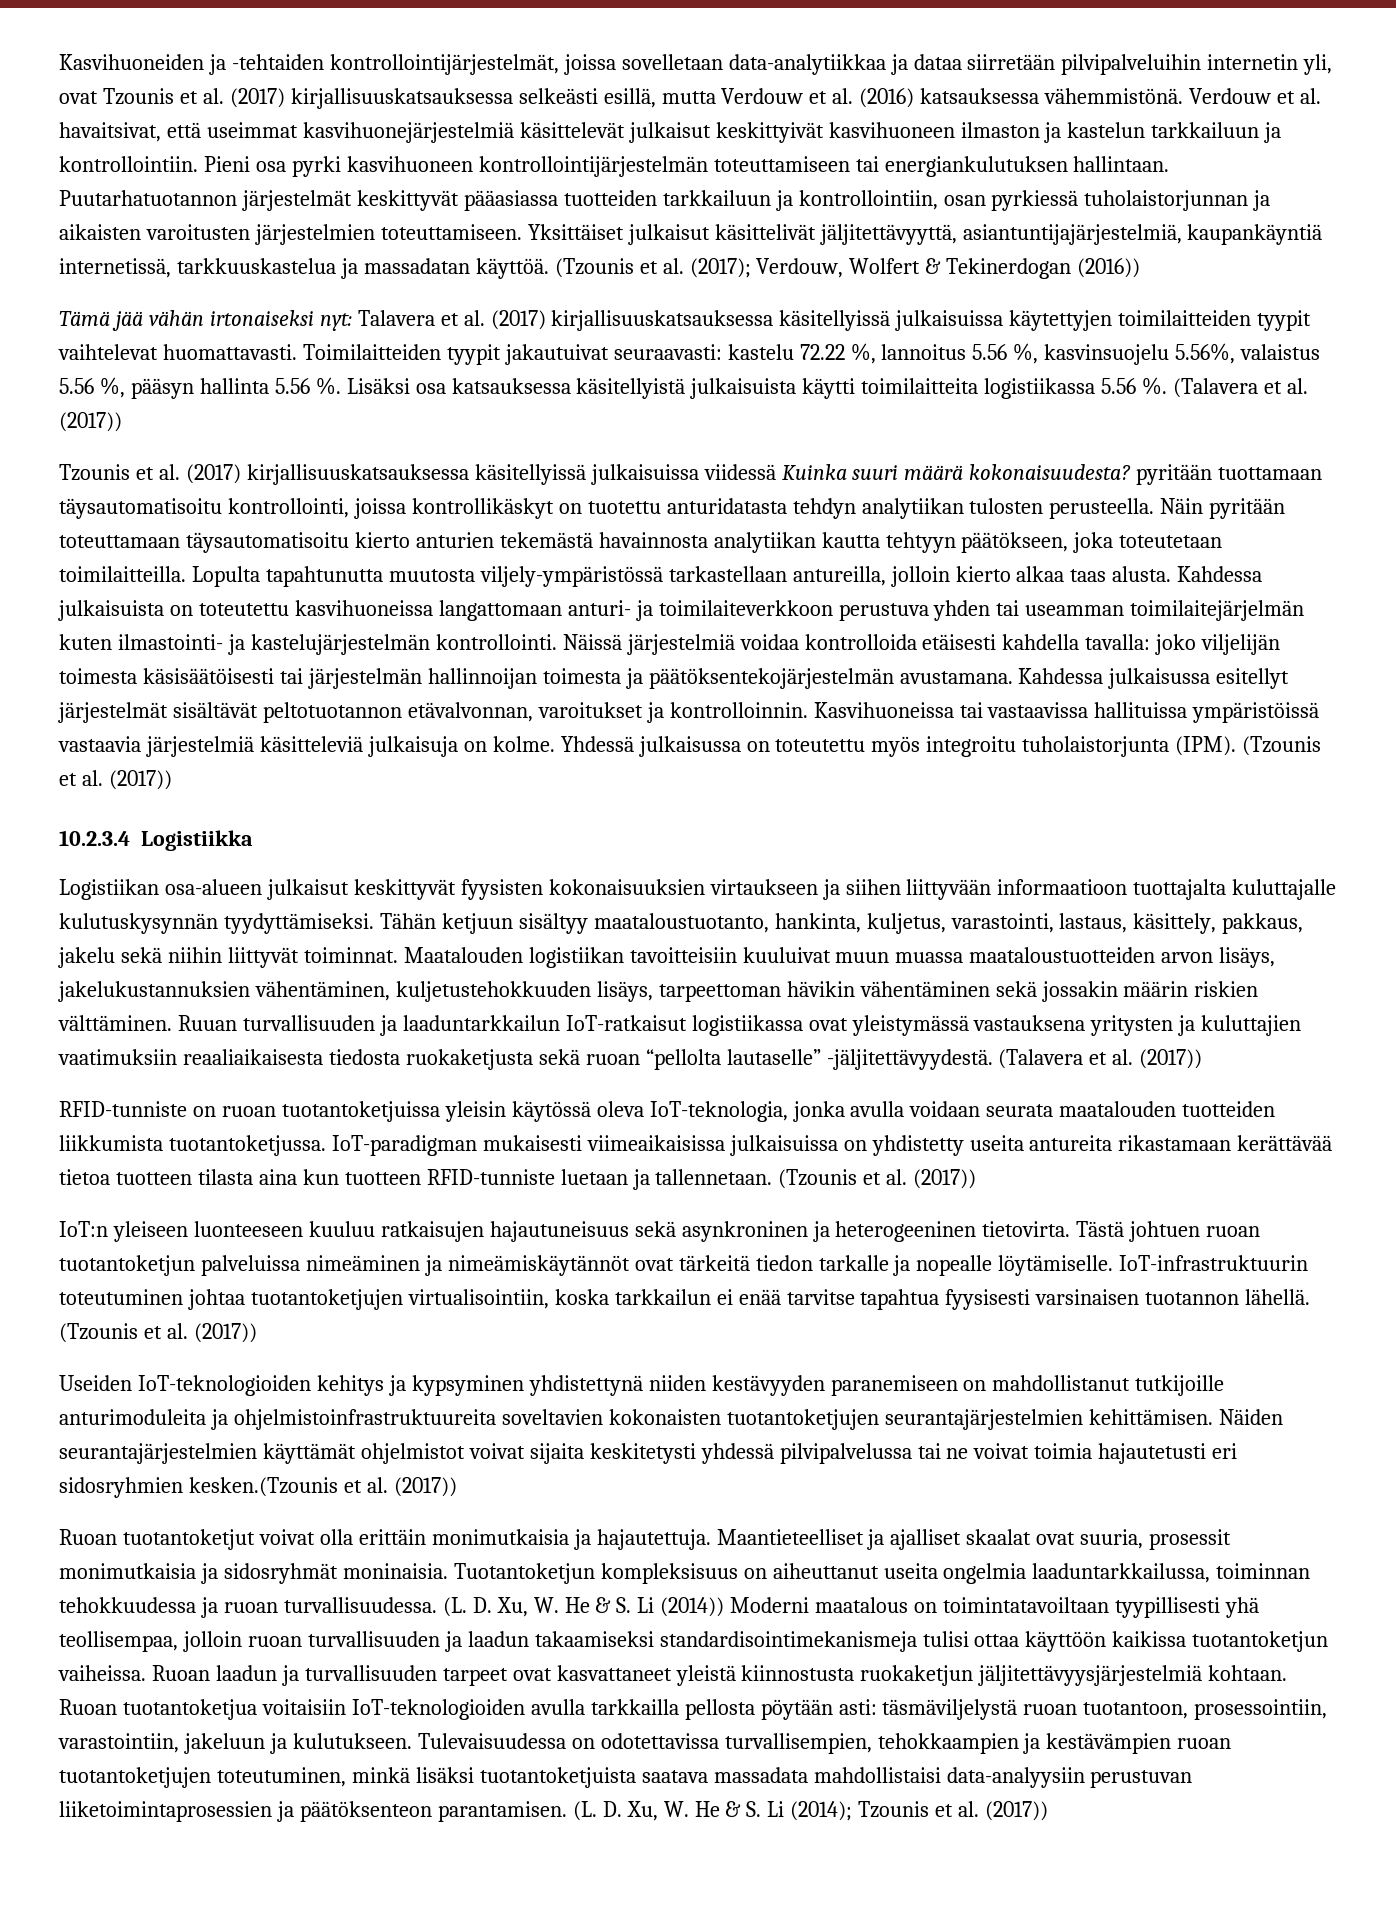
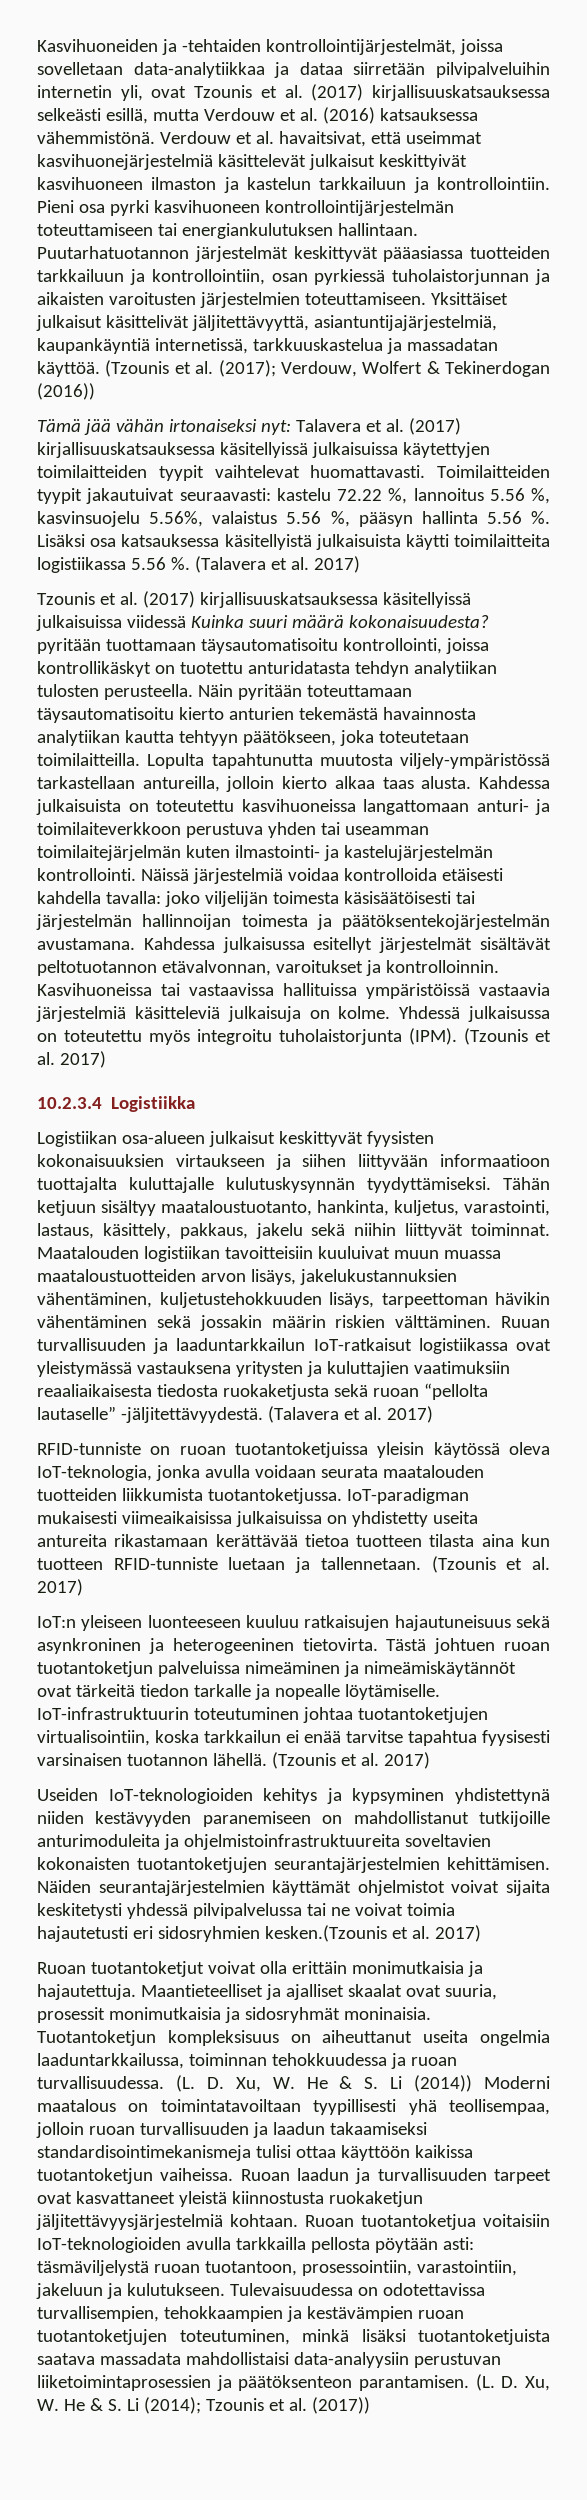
- Lisäksi osa katsauksessa käsitellyistä julkaisuista käytti toimilaitteita logistiikassa 5.56 %. (Talavera et al. (2017))
+ Lisäksi osa katsauksessa käsitellyistä julkaisuista käytti toimilaitteita logistiikassa 5.56 %. (Talavera et al. 2017)
- Yhdessä julkaisussa on toteutettu myös integroitu tuholaistorjunta (IPM). (Tzounis et al. (2017))
+ Yhdessä julkaisussa on toteutettu myös integroitu tuholaistorjunta (IPM). (Tzounis et al. 2017)
- Ruuan turvallisuuden ja laaduntarkkailun IoT-ratkaisut logistiikassa ovat yleistymässä vastauksena yritysten ja kuluttajien vaatimuksiin reaaliaikaisesta tiedosta ruokaketjusta sekä ruoan “pellolta lautaselle” -jäljitettävyydestä. (Talavera et al. (2017))
+ Ruuan turvallisuuden ja laaduntarkkailun IoT-ratkaisut logistiikassa ovat yleistymässä vastauksena yritysten ja kuluttajien vaatimuksiin reaaliaikaisesta tiedosta ruokaketjusta sekä ruoan “pellolta lautaselle” -jäljitettävyydestä. (Talavera et al. 2017)
- IoT-paradigman mukaisesti viimeaikaisissa julkaisuissa on yhdistetty useita antureita rikastamaan kerättävää tietoa tuotteen tilasta aina kun tuotteen RFID-tunniste luetaan ja tallennetaan. (Tzounis et al. (2017))
+ IoT-paradigman mukaisesti viimeaikaisissa julkaisuissa on yhdistetty useita antureita rikastamaan kerättävää tietoa tuotteen tilasta aina kun tuotteen RFID-tunniste luetaan ja tallennetaan. (Tzounis et al. 2017)
- IoT-infrastruktuurin toteutuminen johtaa tuotantoketjujen virtualisointiin, koska tarkkailun ei enää tarvitse tapahtua fyysisesti varsinaisen tuotannon lähellä. (Tzounis et al. (2017))
+ IoT-infrastruktuurin toteutuminen johtaa tuotantoketjujen virtualisointiin, koska tarkkailun ei enää tarvitse tapahtua fyysisesti varsinaisen tuotannon lähellä. (Tzounis et al. 2017)
- Näiden seurantajärjestelmien käyttämät ohjelmistot voivat sijaita keskitetysti yhdessä pilvipalvelussa tai ne voivat toimia hajautetusti eri sidosryhmien kesken.(Tzounis et al. (2017))
+ Näiden seurantajärjestelmien käyttämät ohjelmistot voivat sijaita keskitetysti yhdessä pilvipalvelussa tai ne voivat toimia hajautetusti eri sidosryhmien kesken.(Tzounis et al. 2017)

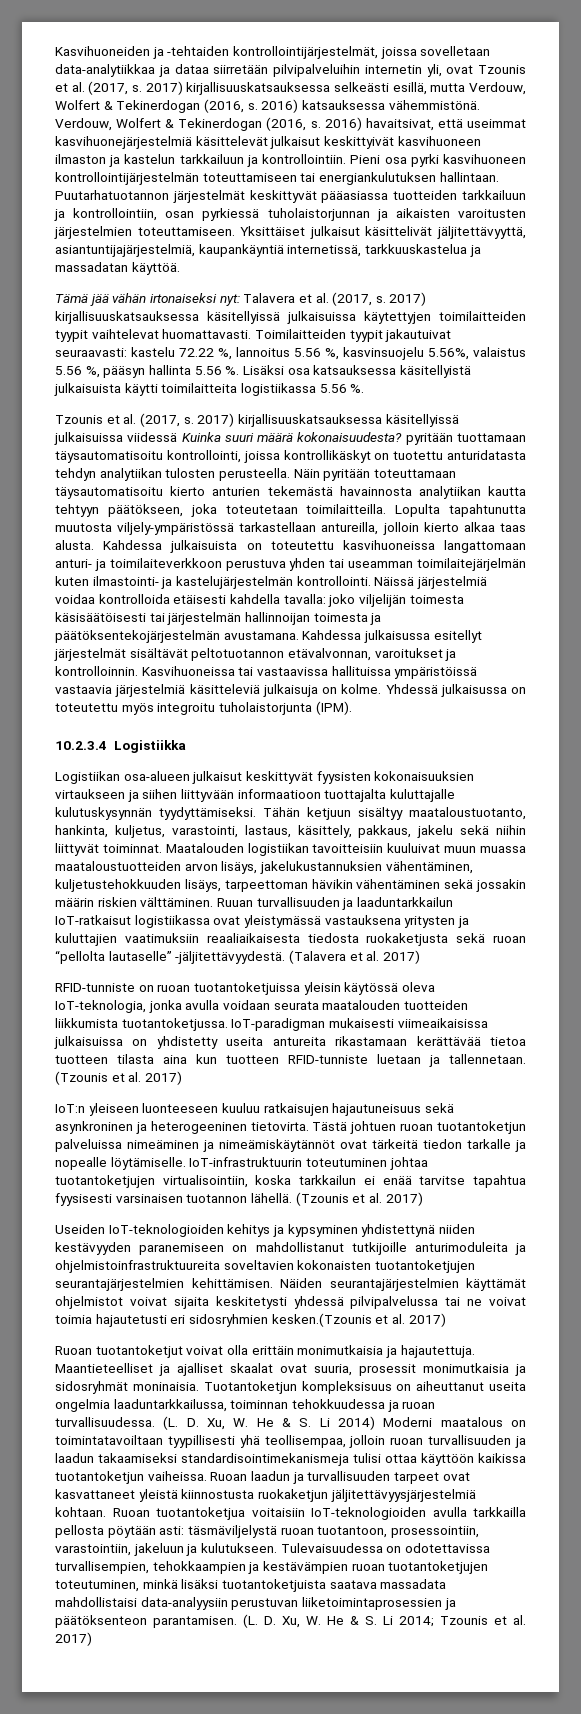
- Kasvihuoneiden ja -tehtaiden kontrollointijärjestelmät, joissa sovelletaan data-analytiikkaa ja dataa siirretään pilvipalveluihin internetin yli, ovat Tzounis et al. (2017) kirjallisuuskatsauksessa selkeästi esillä, mutta Verdouw et al. (2016) katsauksessa vähemmistönä. Verdouw et al. havaitsivat, että useimmat kasvihuonejärjestelmiä käsittelevät julkaisut keskittyivät kasvihuoneen ilmaston ja kastelun tarkkailuun ja kontrollointiin.
+ Kasvihuoneiden ja -tehtaiden kontrollointijärjestelmät, joissa sovelletaan data-analytiikkaa ja dataa siirretään pilvipalveluihin internetin yli, ovat Tzounis et al. (2017, s. 2017) kirjallisuuskatsauksessa selkeästi esillä, mutta Verdouw, Wolfert & Tekinerdogan (2016, s. 2016) katsauksessa vähemmistönä. Verdouw, Wolfert & Tekinerdogan (2016, s. 2016) havaitsivat, että useimmat kasvihuonejärjestelmiä käsittelevät julkaisut keskittyivät kasvihuoneen ilmaston ja kastelun tarkkailuun ja kontrollointiin.
- (Tzounis et al. (2017); Verdouw, Wolfert & Tekinerdogan (2016))
- Tämä jää vähän irtonaiseksi nyt: Talavera et al. (2017) kirjallisuuskatsauksessa käsitellyissä julkaisuissa käytettyjen toimilaitteiden tyypit vaihtelevat huomattavasti.
+ Tämä jää vähän irtonaiseksi nyt: Talavera et al. (2017, s. 2017) kirjallisuuskatsauksessa käsitellyissä julkaisuissa käytettyjen toimilaitteiden tyypit vaihtelevat huomattavasti.
- Lisäksi osa katsauksessa käsitellyistä julkaisuista käytti toimilaitteita logistiikassa 5.56 %. (Talavera et al. 2017)
- Tzounis et al. (2017) kirjallisuuskatsauksessa käsitellyissä julkaisuissa viidessä Kuinka suuri määrä kokonaisuudesta? pyritään tuottamaan täysautomatisoitu kontrollointi, joissa kontrollikäskyt on tuotettu anturidatasta tehdyn analytiikan tulosten perusteella.
+ Lisäksi osa katsauksessa käsitellyistä julkaisuista käytti toimilaitteita logistiikassa 5.56 %.
+ Tzounis et al. (2017, s. 2017) kirjallisuuskatsauksessa käsitellyissä julkaisuissa viidessä Kuinka suuri määrä kokonaisuudesta? pyritään tuottamaan täysautomatisoitu kontrollointi, joissa kontrollikäskyt on tuotettu anturidatasta tehdyn analytiikan tulosten perusteella.
- Yhdessä julkaisussa on toteutettu myös integroitu tuholaistorjunta (IPM). (Tzounis et al. 2017)
+ Yhdessä julkaisussa on toteutettu myös integroitu tuholaistorjunta (IPM).
- (L. D. Xu, W. He & S. Li (2014)) Moderni maatalous on toimintatavoiltaan tyypillisesti yhä teollisempaa, jolloin ruoan turvallisuuden ja laadun takaamiseksi standardisointimekanismeja tulisi ottaa käyttöön kaikissa tuotantoketjun vaiheissa.
+ (L. D. Xu, W. He & S. Li 2014) Moderni maatalous on toimintatavoiltaan tyypillisesti yhä teollisempaa, jolloin ruoan turvallisuuden ja laadun takaamiseksi standardisointimekanismeja tulisi ottaa käyttöön kaikissa tuotantoketjun vaiheissa.
- (L. D. Xu, W. He & S. Li (2014); Tzounis et al. (2017))
+ (L. D. Xu, W. He & S. Li 2014; Tzounis et al. 2017)

